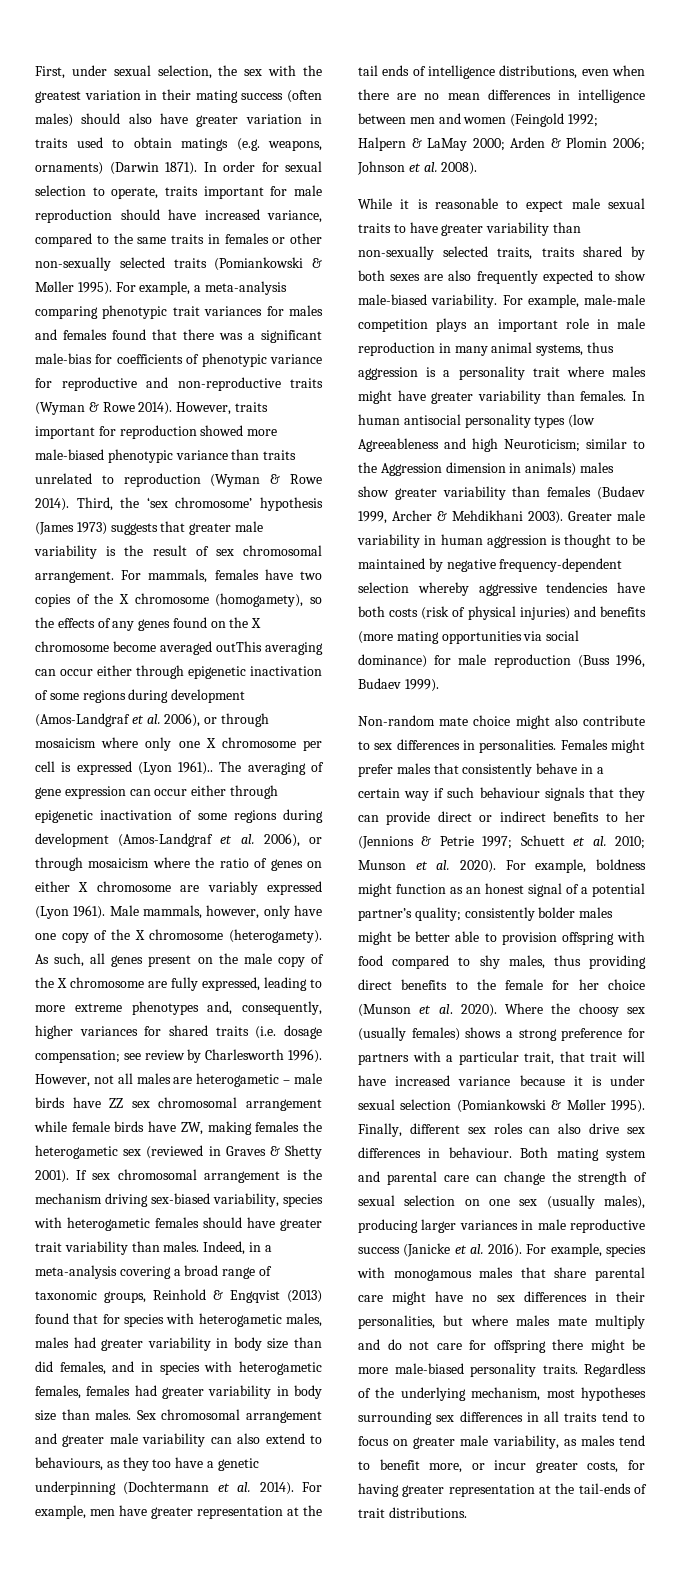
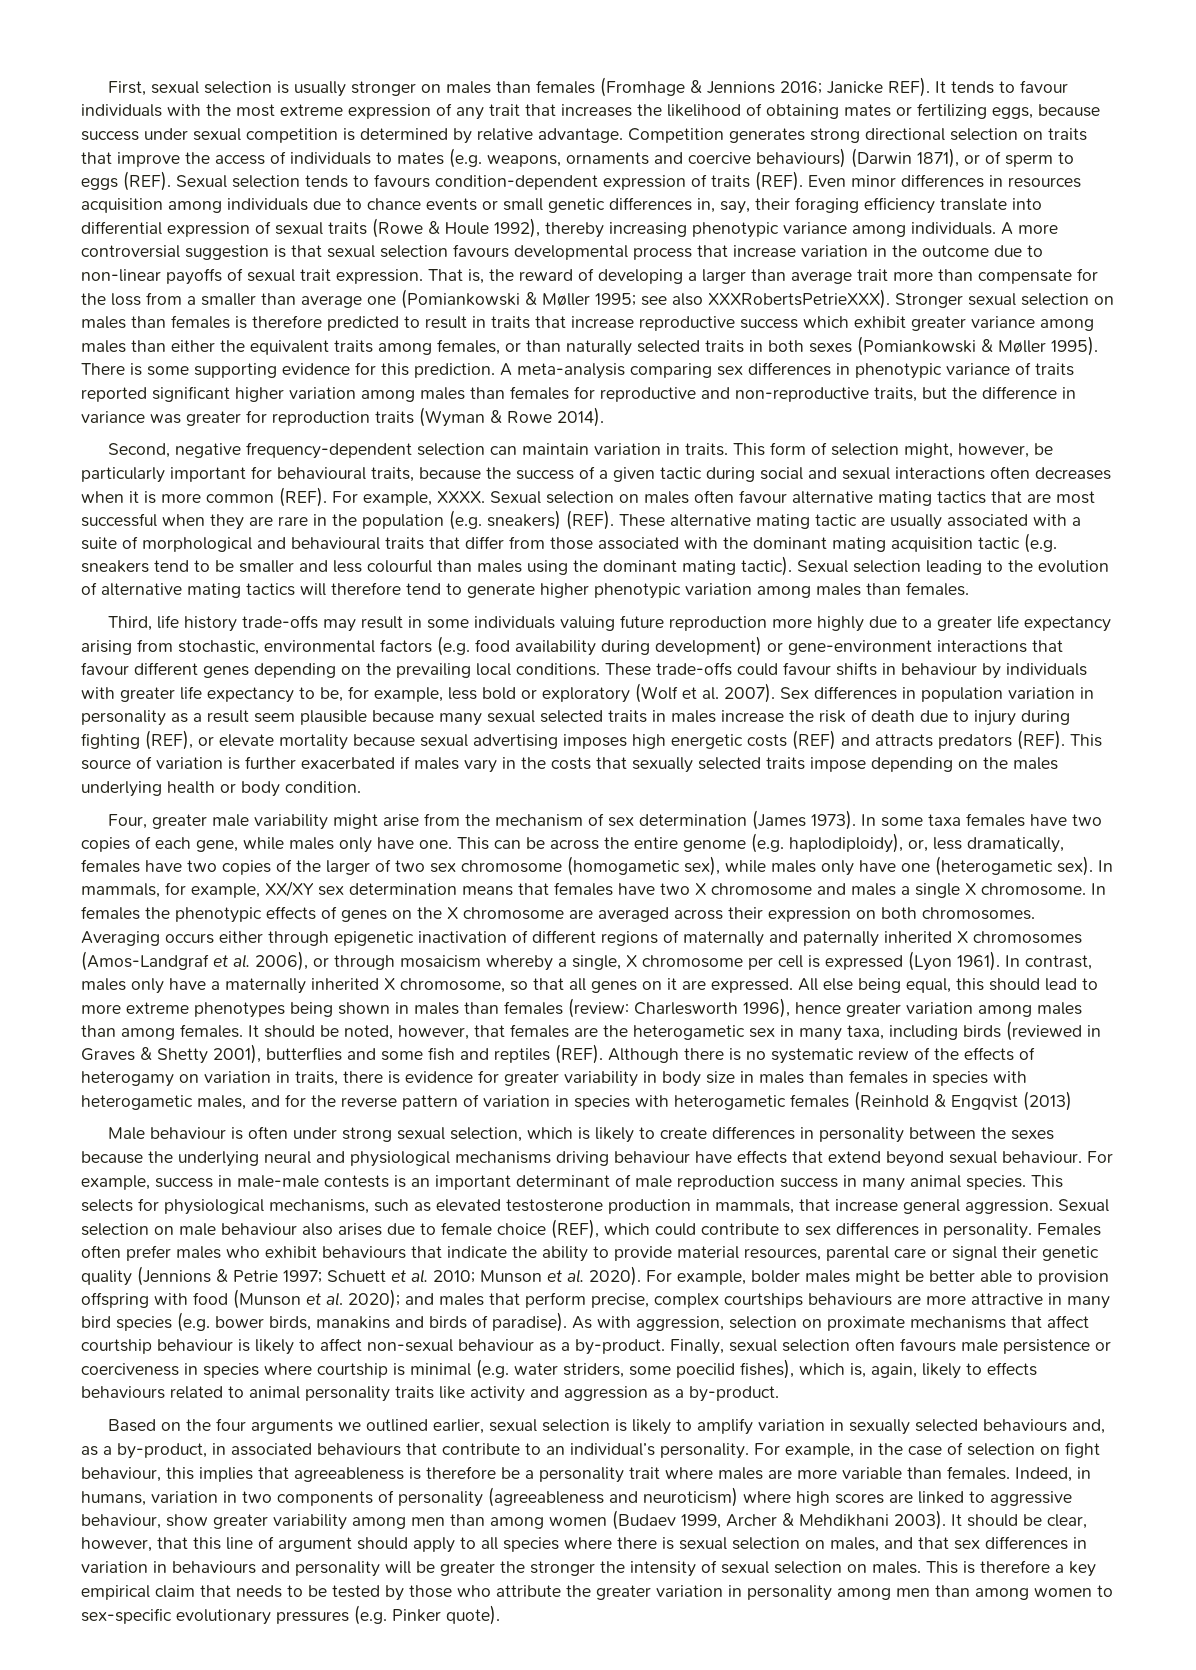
- First, under sexual selection, the sex with the greatest variation in their mating success (often males) should also have greater variation in traits used to obtain matings (e.g. weapons, ornaments) (Darwin 1871). In order for sexual selection to operate, traits important for male reproduction should have increased variance, compared to the same traits in females or other non-sexually selected traits (Pomiankowski & Møller 1995). For example, a meta-analysis comparing phenotypic trait variances for males and females found that there was a significant male-bias for coefficients of phenotypic variance for reproductive and non-reproductive traits (Wyman & Rowe 2014). However, traits important for reproduction showed more male-biased phenotypic variance than traits unrelated to reproduction (Wyman & Rowe 2014). Third, the ‘sex chromosome’ hypothesis (James 1973) suggests that greater male variability is the result of sex chromosomal arrangement. For mammals, females have two copies of the X chromosome (homogamety), so the effects of any genes found on the X chromosome become averaged outThis averaging can occur either through epigenetic inactivation of some regions during development (Amos-Landgraf et al. 2006), or through mosaicism where only one X chromosome per cell is expressed (Lyon 1961).. The averaging of gene expression can occur either through epigenetic inactivation of some regions during development (Amos-Landgraf et al. 2006), or through mosaicism where the ratio of genes on either X chromosome are variably expressed (Lyon 1961). Male mammals, however, only have one copy of the X chromosome (heterogamety). As such, all genes present on the male copy of the X chromosome are fully expressed, leading to more extreme phenotypes and, consequently, higher variances for shared traits (i.e. dosage compensation; see review by Charlesworth 1996). However, not all males are heterogametic – male birds have ZZ sex chromosomal arrangement while female birds have ZW, making females the heterogametic sex (reviewed in Graves & Shetty 2001). If sex chromosomal arrangement is the mechanism driving sex-biased variability, species with heterogametic females should have greater trait variability than males. Indeed, in a meta-analysis covering a broad range of taxonomic groups, Reinhold & Engqvist (2013) found that for species with heterogametic males, males had greater variability in body size than did females, and in species with heterogametic females, females had greater variability in body size than males. Sex chromosomal arrangement and greater male variability can also extend to behaviours, as they too have a genetic underpinning (Dochtermann et al. 2014). For example, men have greater representation at the tail ends of intelligence distributions, even when there are no mean differences in intelligence between men and women (Feingold 1992; Halpern & LaMay 2000; Arden & Plomin 2006; Johnson et al. 2008).
- While it is reasonable to expect male sexual traits to have greater variability than non-sexually selected traits, traits shared by both sexes are also frequently expected to show male-biased variability. For example, male-male competition plays an important role in male reproduction in many animal systems, thus aggression is a personality trait where males might have greater variability than females. In human antisocial personality types (low Agreeableness and high Neuroticism; similar to the Aggression dimension in animals) males show greater variability than females (Budaev 1999, Archer & Mehdikhani 2003). Greater male variability in human aggression is thought to be maintained by negative frequency-dependent selection whereby aggressive tendencies have both costs (risk of physical injuries) and benefits (more mating opportunities via social dominance) for male reproduction (Buss 1996, Budaev 1999).
- Non-random mate choice might also contribute to sex differences in personalities. Females might prefer males that consistently behave in a certain way if such behaviour signals that they can provide direct or indirect benefits to her (Jennions & Petrie 1997; Schuett et al. 2010; Munson et al. 2020).
+ First, sexual selection is usually stronger on males than females (Fromhage & Jennions 2016; Janicke REF). It tends to favour individuals with the most extreme expression of any trait that increases the likelihood of obtaining mates or fertilizing eggs, because success under sexual competition is determined by relative advantage. Competition generates strong directional selection on traits that improve the access of individuals to mates (e.g. weapons, ornaments and coercive behaviours) (Darwin 1871), or of sperm to eggs (REF). Sexual selection tends to favours condition-dependent expression of traits (REF). Even minor differences in resources acquisition among individuals due to chance events or small genetic differences in, say, their foraging efficiency translate into differential expression of sexual traits (Rowe & Houle 1992), thereby increasing phenotypic variance among individuals. A more controversial suggestion is that sexual selection favours developmental process that increase variation in the outcome due to non-linear payoffs of sexual trait expression. That is, the reward of developing a larger than average trait more than compensate for the loss from a smaller than average one (Pomiankowski & Møller 1995; see also XXXRobertsPetrieXXX). Stronger sexual selection on males than females is therefore predicted to result in traits that increase reproductive success which exhibit greater variance among males than either the equivalent traits among females, or than naturally selected traits in both sexes (Pomiankowski & Møller 1995). There is some supporting evidence for this prediction. A meta-analysis comparing sex differences in phenotypic variance of traits reported significant higher variation among males than females for reproductive and non-reproductive traits, but the difference in variance was greater for reproduction traits (Wyman & Rowe 2014).
+ Second, negative frequency-dependent selection can maintain variation in traits. This form of selection might, however, be particularly important for behavioural traits, because the success of a given tactic during social and sexual interactions often decreases when it is more common (REF). For example, XXXX. Sexual selection on males often favour alternative mating tactics that are most successful when they are rare in the population (e.g. sneakers) (REF). These alternative mating tactic are usually associated with a suite of morphological and behavioural traits that differ from those associated with the dominant mating acquisition tactic (e.g. sneakers tend to be smaller and less colourful than males using the dominant mating tactic). Sexual selection leading to the evolution of alternative mating tactics will therefore tend to generate higher phenotypic variation among males than females.
+ Third, life history trade-offs may result in some individuals valuing future reproduction more highly due to a greater life expectancy arising from stochastic, environmental factors (e.g. food availability during development) or gene-environment interactions that favour different genes depending on the prevailing local conditions. These trade-offs could favour shifts in behaviour by individuals with greater life expectancy to be, for example, less bold or exploratory (Wolf et al. 2007). Sex differences in population variation in personality as a result seem plausible because many sexual selected traits in males increase the risk of death due to injury during fighting (REF), or elevate mortality because sexual advertising imposes high energetic costs (REF) and attracts predators (REF). This source of variation is further exacerbated if males vary in the costs that sexually selected traits impose depending on the males underlying health or body condition.
+ Four, greater male variability might arise from the mechanism of sex determination (James 1973). In some taxa females have two copies of each gene, while males only have one. This can be across the entire genome (e.g. haplodiploidy), or, less dramatically, females have two copies of the larger of two sex chromosome (homogametic sex), while males only have one (heterogametic sex). In mammals, for example, XX/XY sex determination means that females have two X chromosome and males a single X chromosome. In females the phenotypic effects of genes on the X chromosome are averaged across their expression on both chromosomes. Averaging occurs either through epigenetic inactivation of different regions of maternally and paternally inherited X chromosomes (Amos-Landgraf et al. 2006), or through mosaicism whereby a single, X chromosome per cell is expressed (Lyon 1961). In contrast, males only have a maternally inherited X chromosome, so that all genes on it are expressed. All else being equal, this should lead to more extreme phenotypes being shown in males than females (review: Charlesworth 1996), hence greater variation among males than among females. It should be noted, however, that females are the heterogametic sex in many taxa, including birds (reviewed in Graves & Shetty 2001), butterflies and some fish and reptiles (REF). Although there is no systematic review of the effects of heterogamy on variation in traits, there is evidence for greater variability in body size in males than females in species with heterogametic males, and for the reverse pattern of variation in species with heterogametic females (Reinhold & Engqvist (2013)
+ Male behaviour is often under strong sexual selection, which is likely to create differences in personality between the sexes because the underlying neural and physiological mechanisms driving behaviour have effects that extend beyond sexual behaviour. For example, success in male-male contests is an important determinant of male reproduction success in many animal species. This selects for physiological mechanisms, such as elevated testosterone production in mammals, that increase general aggression. Sexual selection on male behaviour also arises due to female choice (REF), which could contribute to sex differences in personality. Females often prefer males who exhibit behaviours that indicate the ability to provide material resources, parental care or signal their genetic quality (Jennions & Petrie 1997; Schuett et al. 2010; Munson et al. 2020).
- For example, boldness might function as an honest signal of a potential partner’s quality; consistently bolder males might be better able to provision offspring with food compared to shy males, thus providing direct benefits to the female for her choice (Munson et al. 2020). Where the choosy sex (usually females) shows a strong preference for partners with a particular trait, that trait will have increased variance because it is under sexual selection (Pomiankowski & Møller 1995). Finally, different sex roles can also drive sex differences in behaviour. Both mating system and parental care can change the strength of sexual selection on one sex (usually males), producing larger variances in male reproductive success (Janicke et al. 2016). For example, species with monogamous males that share parental care might have no sex differences in their personalities, but where males mate multiply and do not care for offspring there might be more male-biased personality traits. Regardless of the underlying mechanism, most hypotheses surrounding sex differences in all traits tend to focus on greater male variability, as males tend to benefit more, or incur greater costs, for having greater representation at the tail-ends of trait distributions.
+ For example, bolder males might be better able to provision offspring with food (Munson et al. 2020); and males that perform precise, complex courtships behaviours are more attractive in many bird species (e.g. bower birds, manakins and birds of paradise). As with aggression, selection on proximate mechanisms that affect courtship behaviour is likely to affect non-sexual behaviour as a by-product. Finally, sexual selection often favours male persistence or coerciveness in species where courtship is minimal (e.g. water striders, some poecilid fishes), which is, again, likely to effects behaviours related to animal personality traits like activity and aggression as a by-product.
+ Based on the four arguments we outlined earlier, sexual selection is likely to amplify variation in sexually selected behaviours and, as a by-product, in associated behaviours that contribute to an individual’s personality. For example, in the case of selection on fight behaviour, this implies that agreeableness is therefore be a personality trait where males are more variable than females. Indeed, in humans, variation in two components of personality (agreeableness and neuroticism) where high scores are linked to aggressive behaviour, show greater variability among men than among women (Budaev 1999, Archer & Mehdikhani 2003). It should be clear, however, that this line of argument should apply to all species where there is sexual selection on males, and that sex differences in variation in behaviours and personality will be greater the stronger the intensity of sexual selection on males. This is therefore a key empirical claim that needs to be tested by those who attribute the greater variation in personality among men than among women to sex-specific evolutionary pressures (e.g. Pinker quote).

